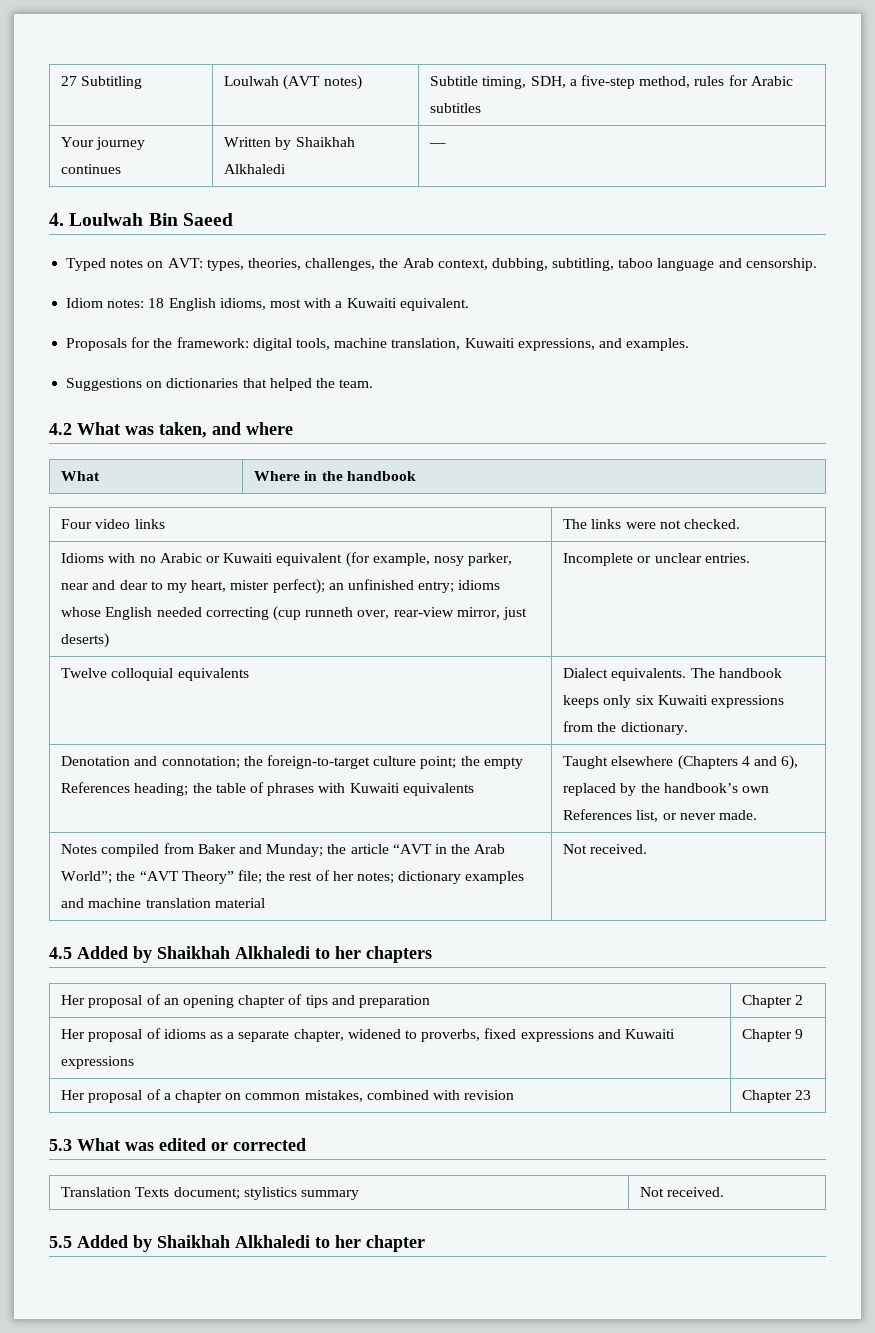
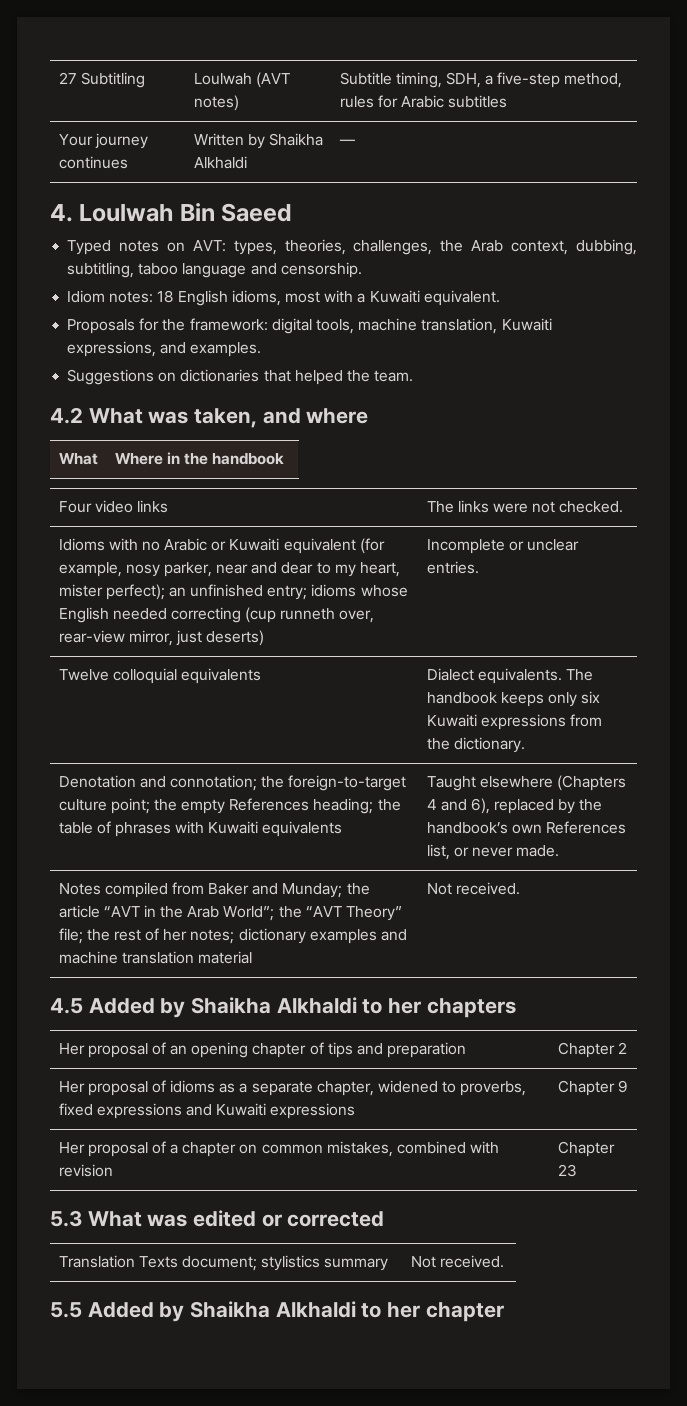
- Your journey continues | Written by Shaikhah Alkhaledi | —
+ Your journey continues | Written by Shaikha Alkhaldi | —
- 4.5 Added by Shaikhah Alkhaledi to her chapters
+ 4.5 Added by Shaikha Alkhaldi to her chapters
- 5.5 Added by Shaikhah Alkhaledi to her chapter
+ 5.5 Added by Shaikha Alkhaldi to her chapter

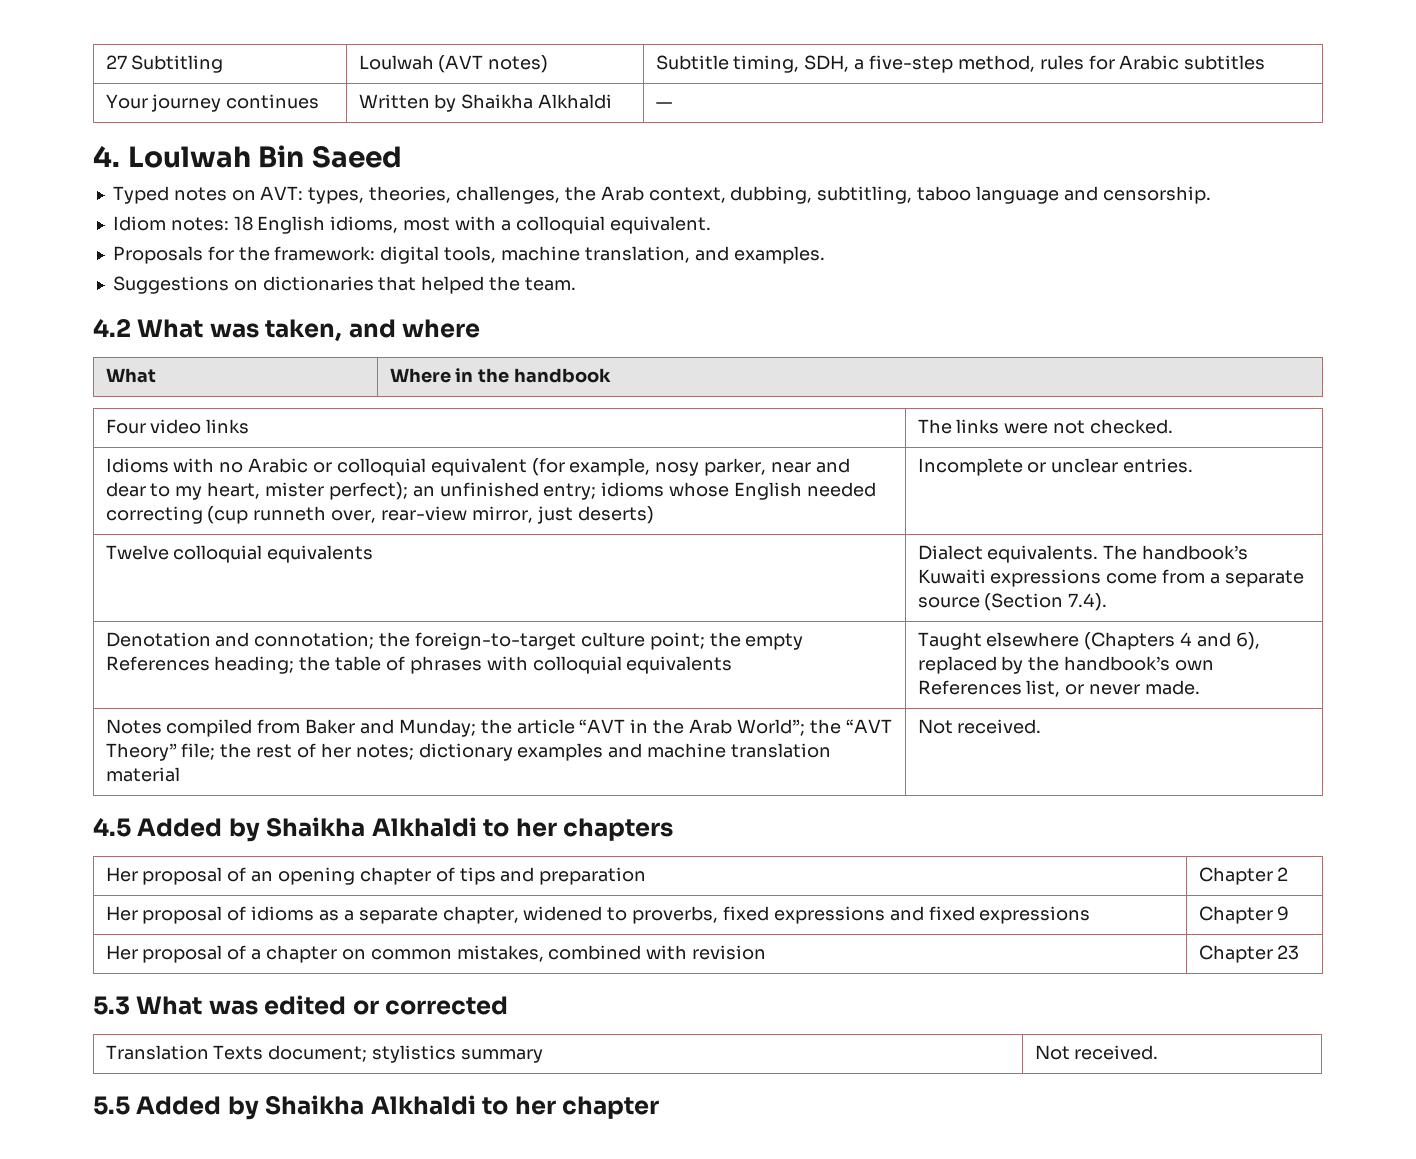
- Idiom notes: 18 English idioms, most with a Kuwaiti equivalent.
+ Idiom notes: 18 English idioms, most with a colloquial equivalent.
- Proposals for the framework: digital tools, machine translation, Kuwaiti expressions, and examples.
+ Proposals for the framework: digital tools, machine translation, and examples.
- Idioms with no Arabic or Kuwaiti equivalent (for example, nosy parker, near and dear to my heart, mister perfect); an unfinished entry; idioms whose English needed correcting (cup runneth over, rear-view mirror, just deserts) | Incomplete or unclear entries.
+ Idioms with no Arabic or colloquial equivalent (for example, nosy parker, near and dear to my heart, mister perfect); an unfinished entry; idioms whose English needed correcting (cup runneth over, rear-view mirror, just deserts) | Incomplete or unclear entries.
- Twelve colloquial equivalents | Dialect equivalents. The handbook keeps only six Kuwaiti expressions from the dictionary.
+ Twelve colloquial equivalents | Dialect equivalents. The handbook’s Kuwaiti expressions come from a separate source (Section 7.4).
- Denotation and connotation; the foreign-to-target culture point; the empty References heading; the table of phrases with Kuwaiti equivalents | Taught elsewhere (Chapters 4 and 6), replaced by the handbook’s own References list, or never made.
+ Denotation and connotation; the foreign-to-target culture point; the empty References heading; the table of phrases with colloquial equivalents | Taught elsewhere (Chapters 4 and 6), replaced by the handbook’s own References list, or never made.
- Her proposal of idioms as a separate chapter, widened to proverbs, fixed expressions and Kuwaiti expressions | Chapter 9
+ Her proposal of idioms as a separate chapter, widened to proverbs, fixed expressions and fixed expressions | Chapter 9

